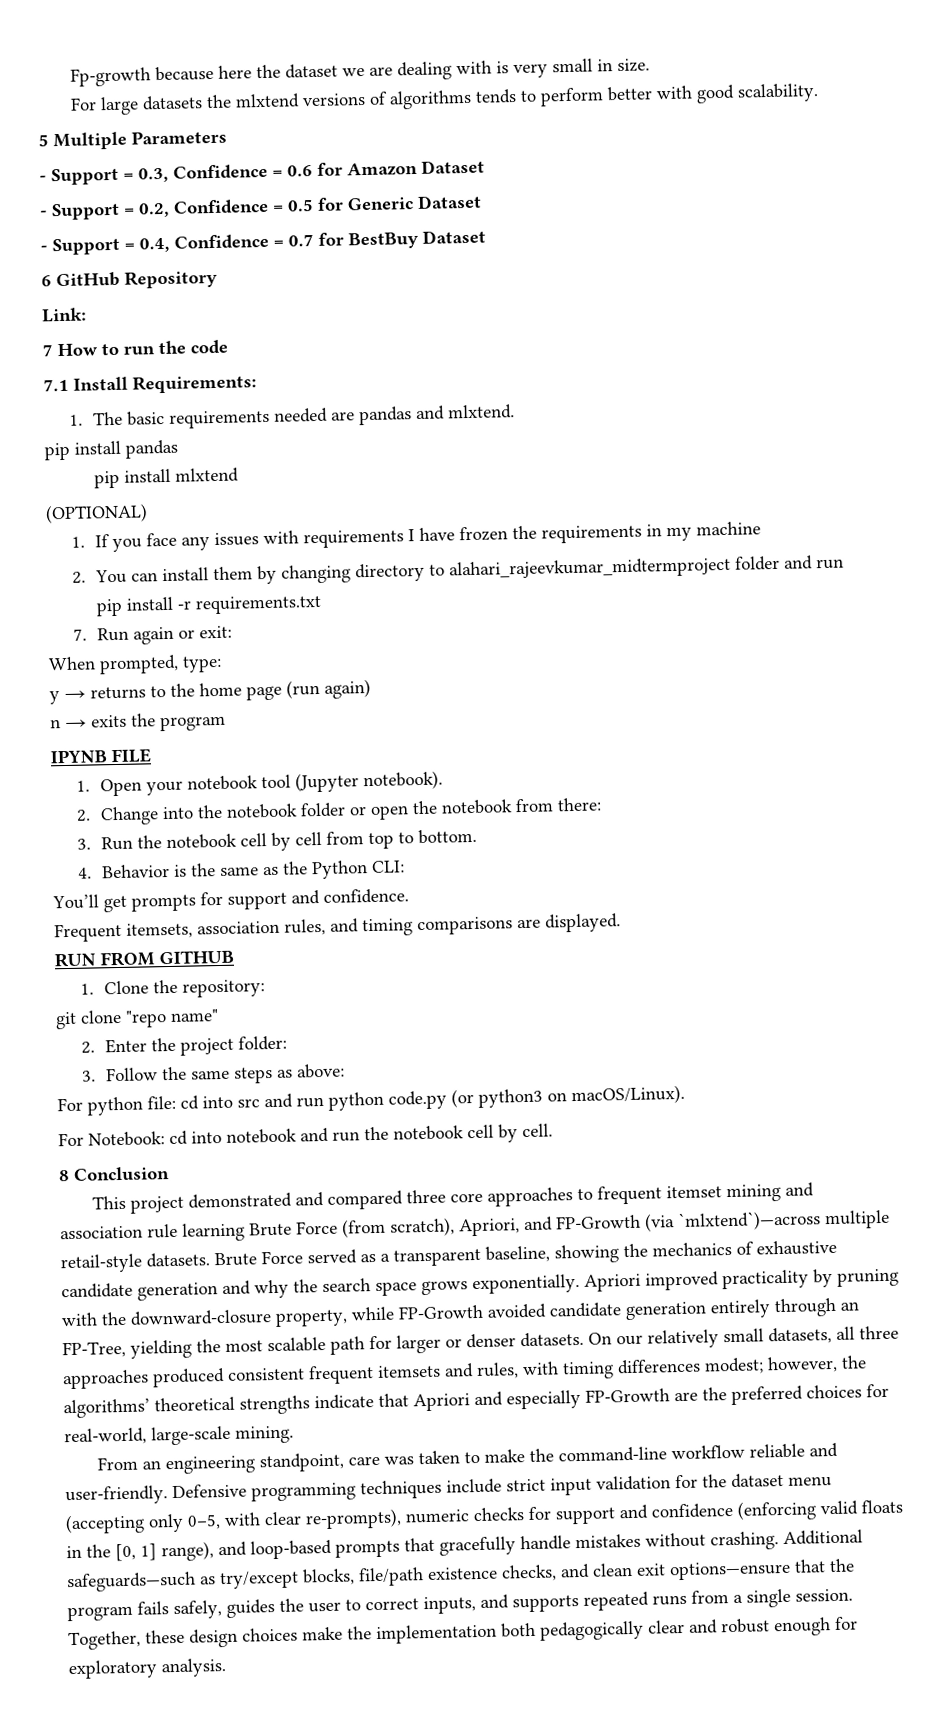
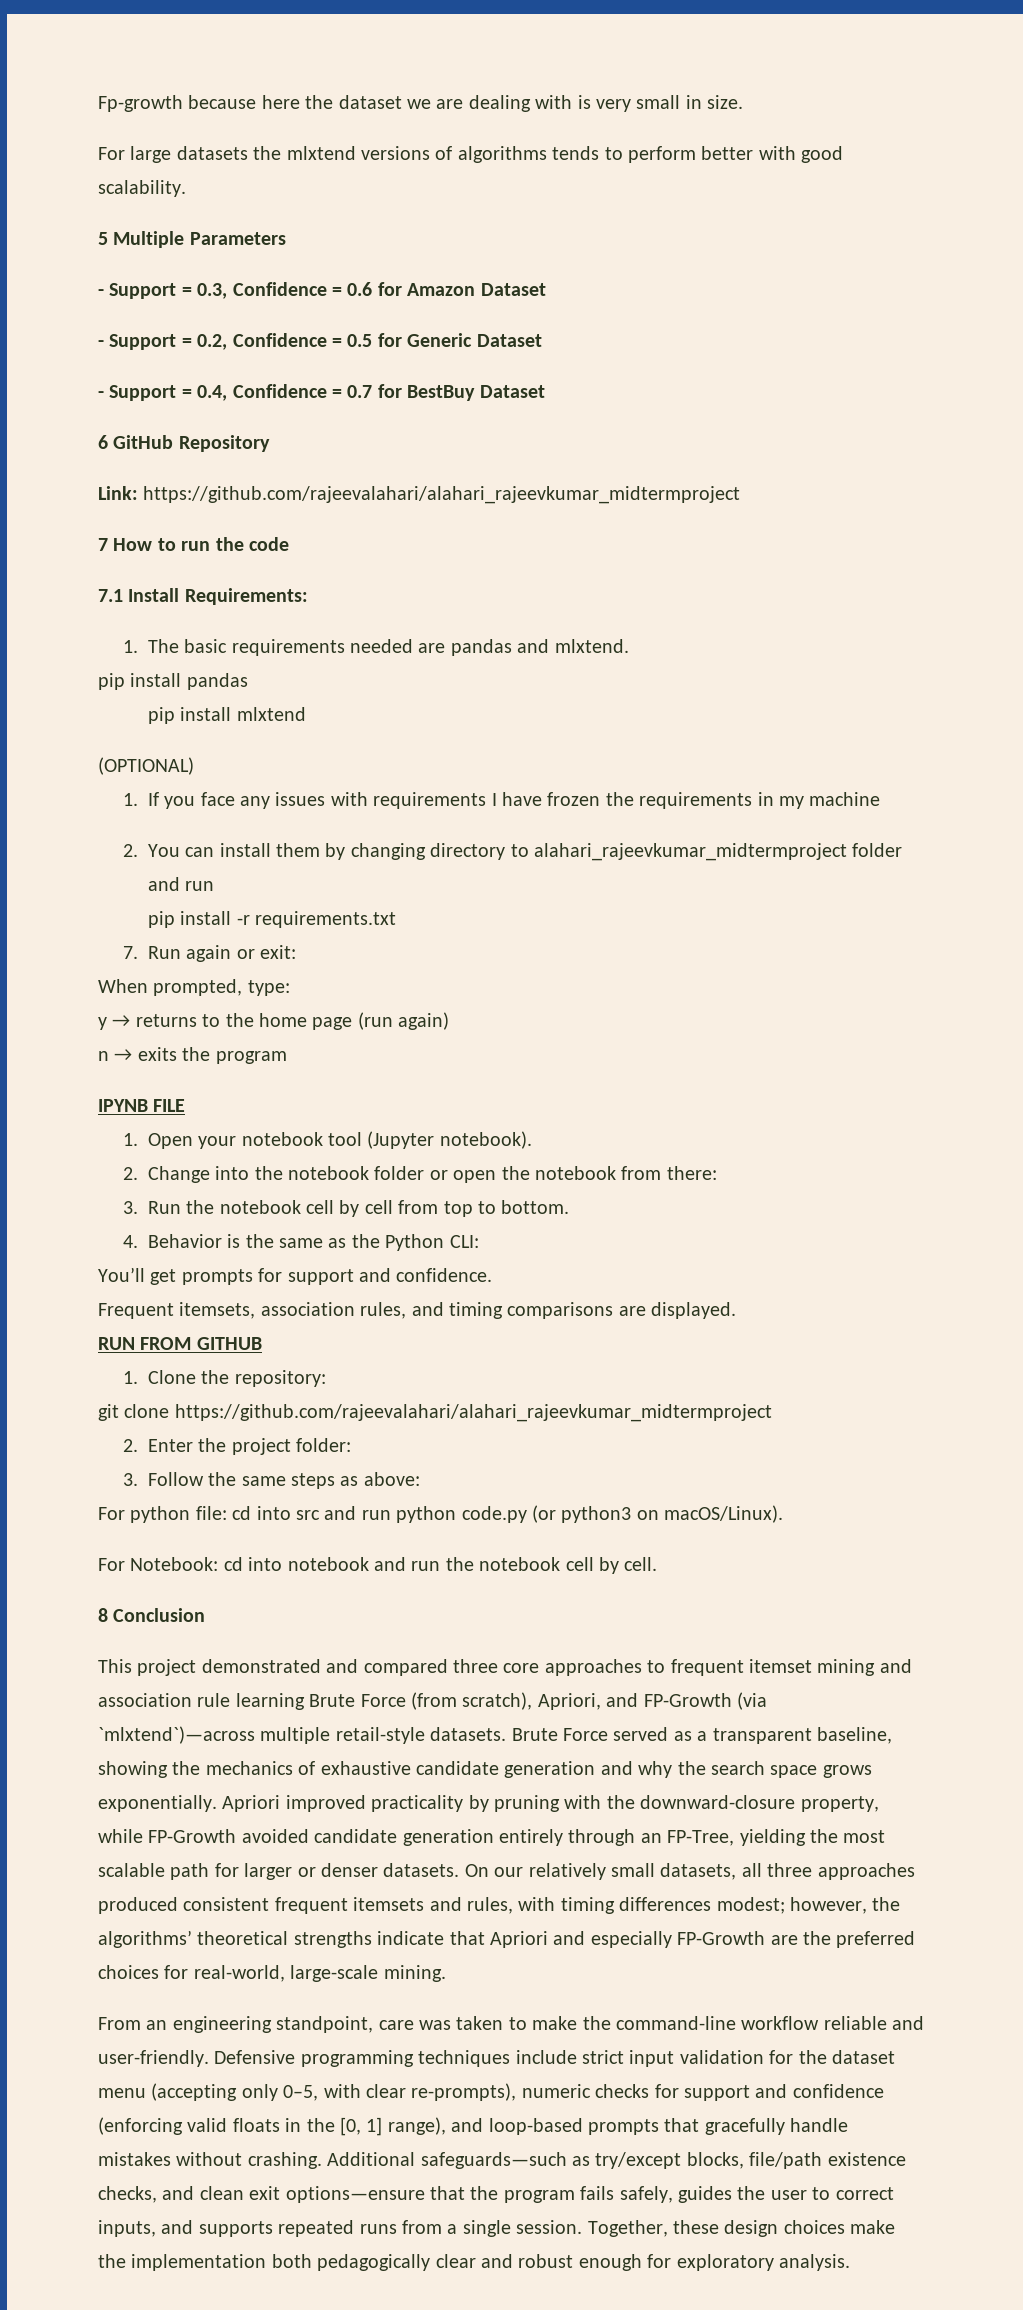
- Link:
+ Link: https://github.com/rajeevalahari/alahari_rajeevkumar_midtermproject
- git clone "repo name"
+ git clone https://github.com/rajeevalahari/alahari_rajeevkumar_midtermproject

